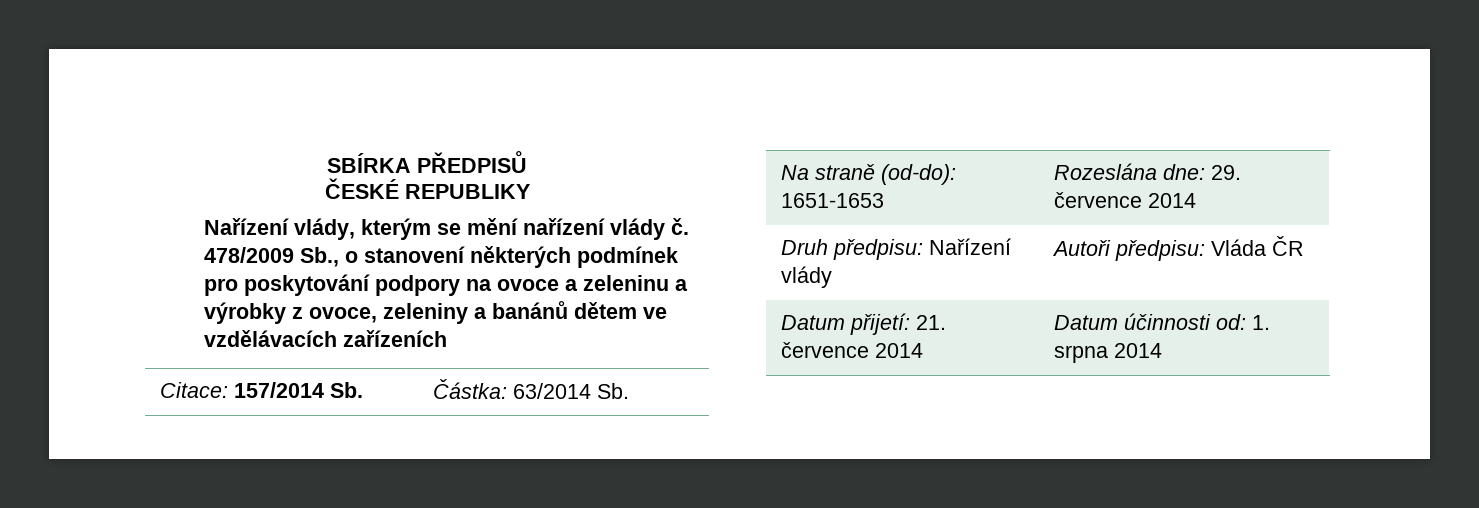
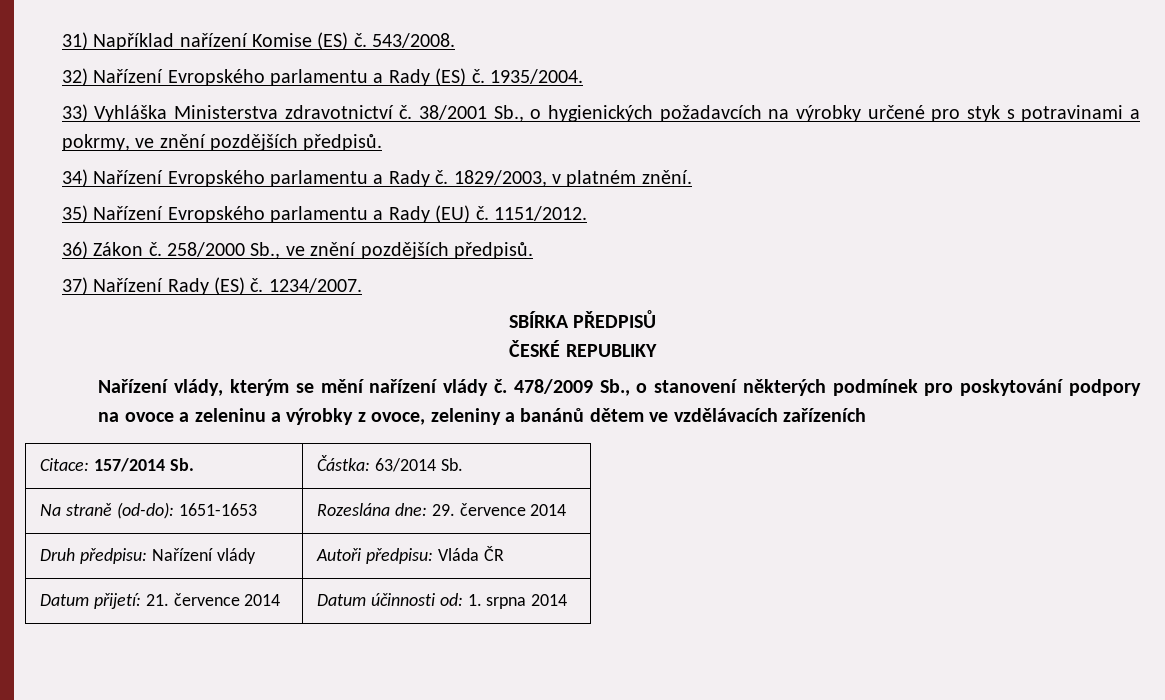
+ 31) Například nařízení Komise (ES) č. 543/2008.
+ 32) Nařízení Evropského parlamentu a Rady (ES) č. 1935/2004.
+ 33) Vyhláška Ministerstva zdravotnictví č. 38/2001 Sb., o hygienických požadavcích na výrobky určené pro styk s potravinami a pokrmy, ve znění pozdějších předpisů.
+ 34) Nařízení Evropského parlamentu a Rady č. 1829/2003, v platném znění.
+ 35) Nařízení Evropského parlamentu a Rady (EU) č. 1151/2012.
+ 36) Zákon č. 258/2000 Sb., ve znění pozdějších předpisů.
+ 37) Nařízení Rady (ES) č. 1234/2007.

